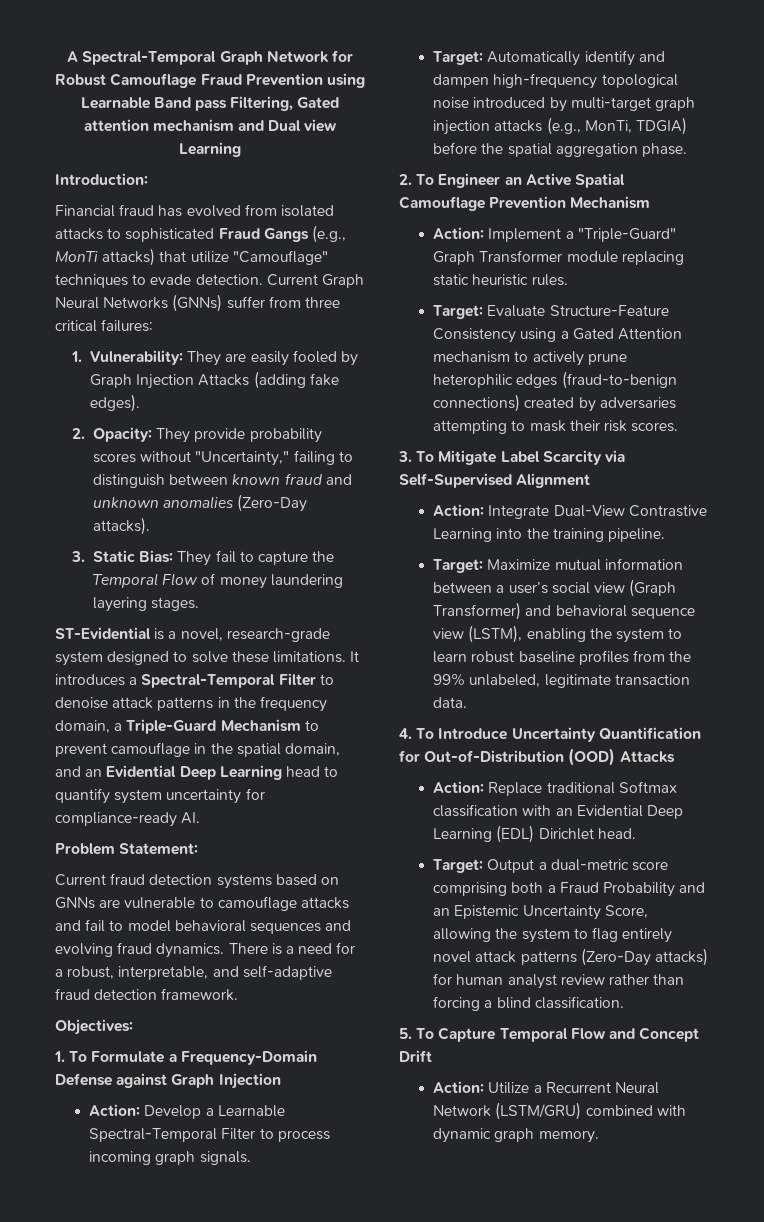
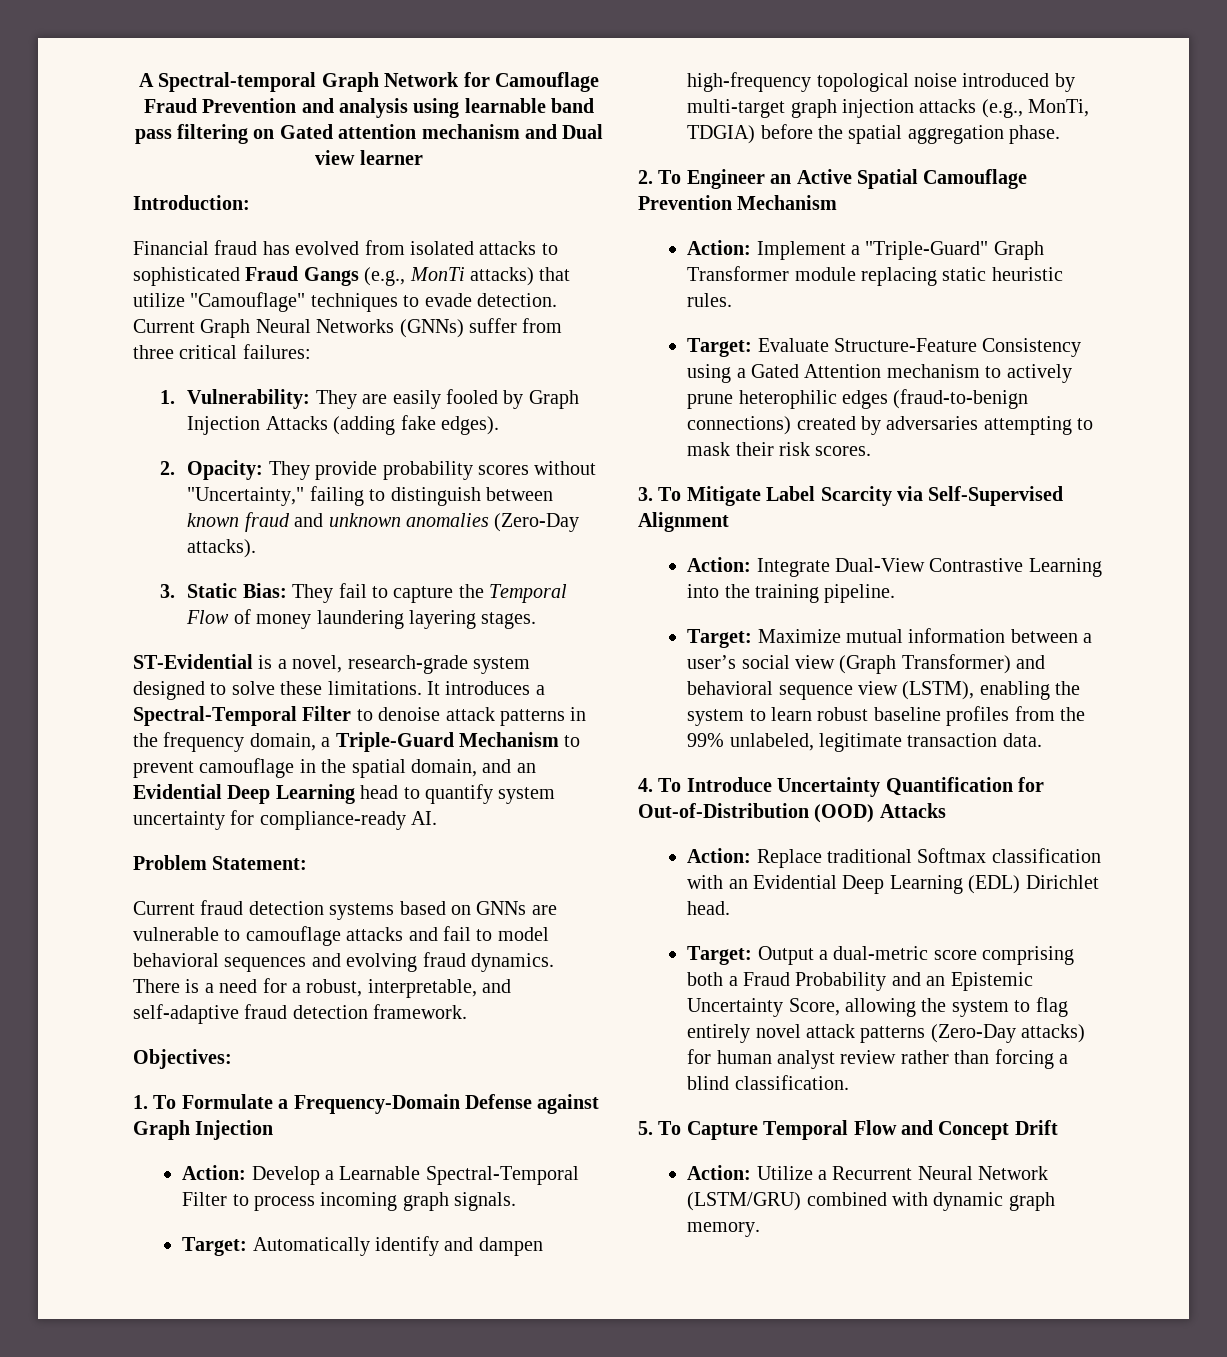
- A Spectral-Temporal Graph Network for Robust Camouflage Fraud Prevention using Learnable Band pass Filtering, Gated attention mechanism and Dual view Learning
+ A Spectral-temporal Graph Network for Camouflage Fraud Prevention and analysis using learnable band pass filtering on Gated attention mechanism and Dual view learner

